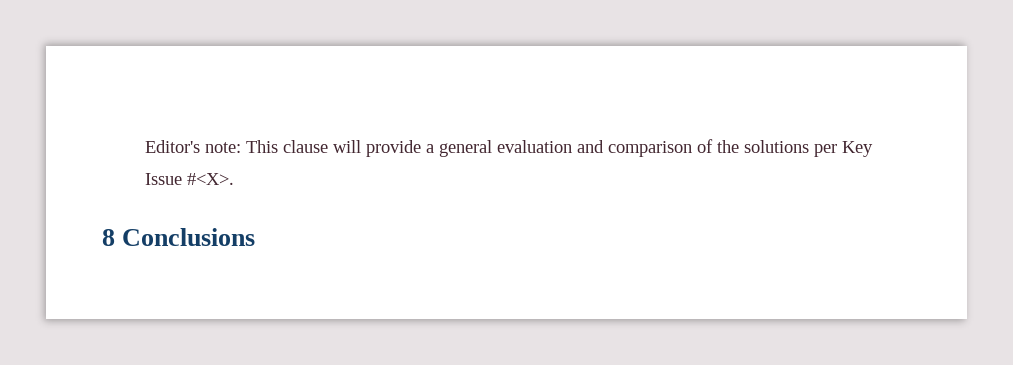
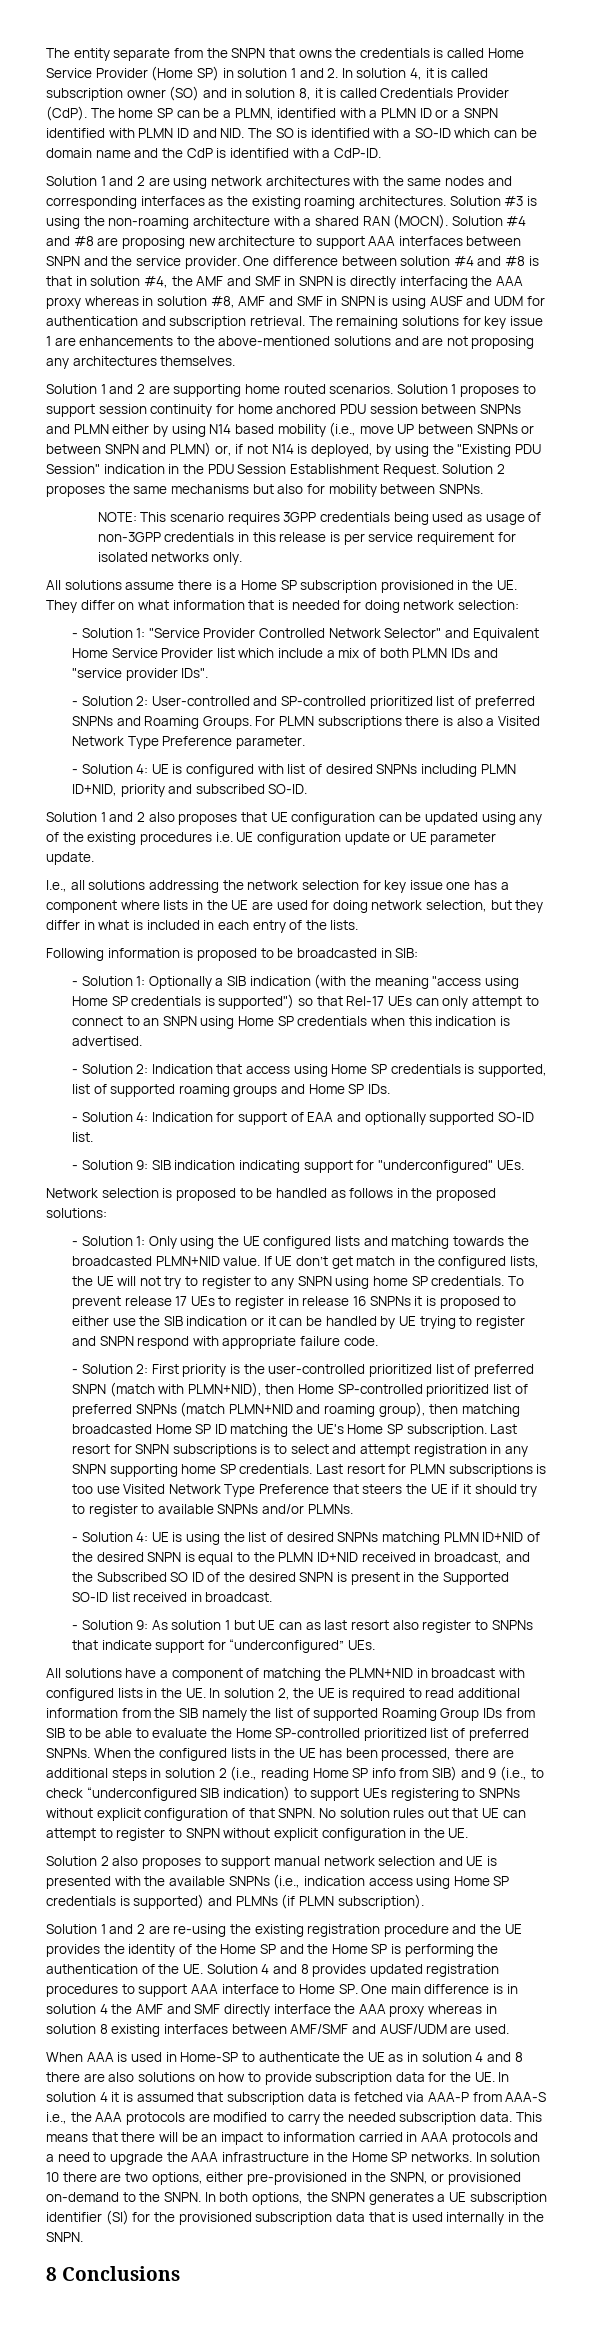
- Editor's note: This clause will provide a general evaluation and comparison of the solutions per Key Issue #<X>.
+ The entity separate from the SNPN that owns the credentials is called Home Service Provider (Home SP) in solution 1 and 2. In solution 4, it is called subscription owner (SO) and in solution 8, it is called Credentials Provider (CdP). The home SP can be a PLMN, identified with a PLMN ID or a SNPN identified with PLMN ID and NID. The SO is identified with a SO-ID which can be domain name and the CdP is identified with a CdP-ID.
+ Solution 1 and 2 are using network architectures with the same nodes and corresponding interfaces as the existing roaming architectures. Solution #3 is using the non-roaming architecture with a shared RAN (MOCN). Solution #4 and #8 are proposing new architecture to support AAA interfaces between SNPN and the service provider. One difference between solution #4 and #8 is that in solution #4, the AMF and SMF in SNPN is directly interfacing the AAA proxy whereas in solution #8, AMF and SMF in SNPN is using AUSF and UDM for authentication and subscription retrieval. The remaining solutions for key issue 1 are enhancements to the above-mentioned solutions and are not proposing any architectures themselves.
+ Solution 1 and 2 are supporting home routed scenarios. Solution 1 proposes to support session continuity for home anchored PDU session between SNPNs and PLMN either by using N14 based mobility (i.e., move UP between SNPNs or between SNPN and PLMN) or, if not N14 is deployed, by using the "Existing PDU Session" indication in the PDU Session Establishment Request. Solution 2 proposes the same mechanisms but also for mobility between SNPNs.
+ NOTE: This scenario requires 3GPP credentials being used as usage of non-3GPP credentials in this release is per service requirement for isolated networks only.
+ All solutions assume there is a Home SP subscription provisioned in the UE. They differ on what information that is needed for doing network selection:
+ - Solution 1: "Service Provider Controlled Network Selector" and Equivalent Home Service Provider list which include a mix of both PLMN IDs and "service provider IDs".
+ - Solution 2: User-controlled and SP-controlled prioritized list of preferred SNPNs and Roaming Groups. For PLMN subscriptions there is also a Visited Network Type Preference parameter.
+ - Solution 4: UE is configured with list of desired SNPNs including PLMN ID+NID, priority and subscribed SO-ID.
+ Solution 1 and 2 also proposes that UE configuration can be updated using any of the existing procedures i.e. UE configuration update or UE parameter update.
+ I.e., all solutions addressing the network selection for key issue one has a component where lists in the UE are used for doing network selection, but they differ in what is included in each entry of the lists.
+ Following information is proposed to be broadcasted in SIB:
+ - Solution 1: Optionally a SIB indication (with the meaning "access using Home SP credentials is supported") so that Rel-17 UEs can only attempt to connect to an SNPN using Home SP credentials when this indication is advertised.
+ - Solution 2: Indication that access using Home SP credentials is supported, list of supported roaming groups and Home SP IDs.
+ - Solution 4: Indication for support of EAA and optionally supported SO-ID list.
+ - Solution 9: SIB indication indicating support for "underconfigured" UEs.
+ Network selection is proposed to be handled as follows in the proposed solutions:
+ - Solution 1: Only using the UE configured lists and matching towards the broadcasted PLMN+NID value. If UE don’t get match in the configured lists, the UE will not try to register to any SNPN using home SP credentials. To prevent release 17 UEs to register in release 16 SNPNs it is proposed to either use the SIB indication or it can be handled by UE trying to register and SNPN respond with appropriate failure code.
+ - Solution 2: First priority is the user-controlled prioritized list of preferred SNPN (match with PLMN+NID), then Home SP-controlled prioritized list of preferred SNPNs (match PLMN+NID and roaming group), then matching broadcasted Home SP ID matching the UE's Home SP subscription. Last resort for SNPN subscriptions is to select and attempt registration in any SNPN supporting home SP credentials. Last resort for PLMN subscriptions is too use Visited Network Type Preference that steers the UE if it should try to register to available SNPNs and/or PLMNs.
+ - Solution 4: UE is using the list of desired SNPNs matching PLMN ID+NID of the desired SNPN is equal to the PLMN ID+NID received in broadcast, and the Subscribed SO ID of the desired SNPN is present in the Supported SO-ID list received in broadcast.
+ - Solution 9: As solution 1 but UE can as last resort also register to SNPNs that indicate support for “underconfigured” UEs.
+ All solutions have a component of matching the PLMN+NID in broadcast with configured lists in the UE. In solution 2, the UE is required to read additional information from the SIB namely the list of supported Roaming Group IDs from SIB to be able to evaluate the Home SP-controlled prioritized list of preferred SNPNs. When the configured lists in the UE has been processed, there are additional steps in solution 2 (i.e., reading Home SP info from SIB) and 9 (i.e., to check “underconfigured SIB indication) to support UEs registering to SNPNs without explicit configuration of that SNPN. No solution rules out that UE can attempt to register to SNPN without explicit configuration in the UE.
+ Solution 2 also proposes to support manual network selection and UE is presented with the available SNPNs (i.e., indication access using Home SP credentials is supported) and PLMNs (if PLMN subscription).
+ Solution 1 and 2 are re-using the existing registration procedure and the UE provides the identity of the Home SP and the Home SP is performing the authentication of the UE. Solution 4 and 8 provides updated registration procedures to support AAA interface to Home SP. One main difference is in solution 4 the AMF and SMF directly interface the AAA proxy whereas in solution 8 existing interfaces between AMF/SMF and AUSF/UDM are used.
+ When AAA is used in Home-SP to authenticate the UE as in solution 4 and 8 there are also solutions on how to provide subscription data for the UE. In solution 4 it is assumed that subscription data is fetched via AAA-P from AAA-S i.e., the AAA protocols are modified to carry the needed subscription data. This means that there will be an impact to information carried in AAA protocols and a need to upgrade the AAA infrastructure in the Home SP networks. In solution 10 there are two options, either pre-provisioned in the SNPN, or provisioned on-demand to the SNPN. In both options, the SNPN generates a UE subscription identifier (SI) for the provisioned subscription data that is used internally in the SNPN.

